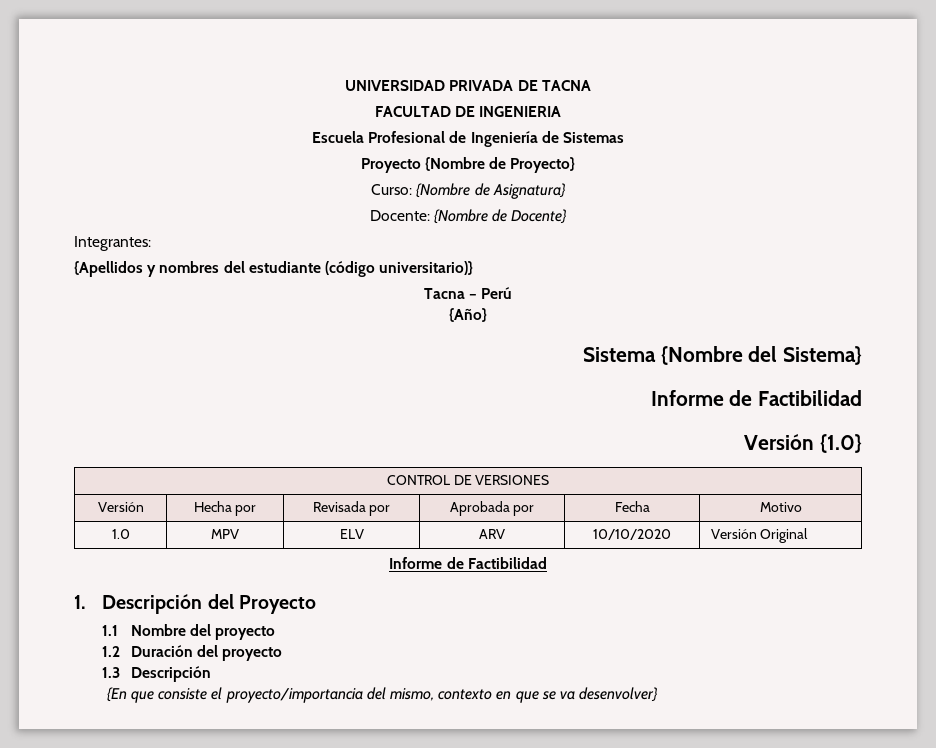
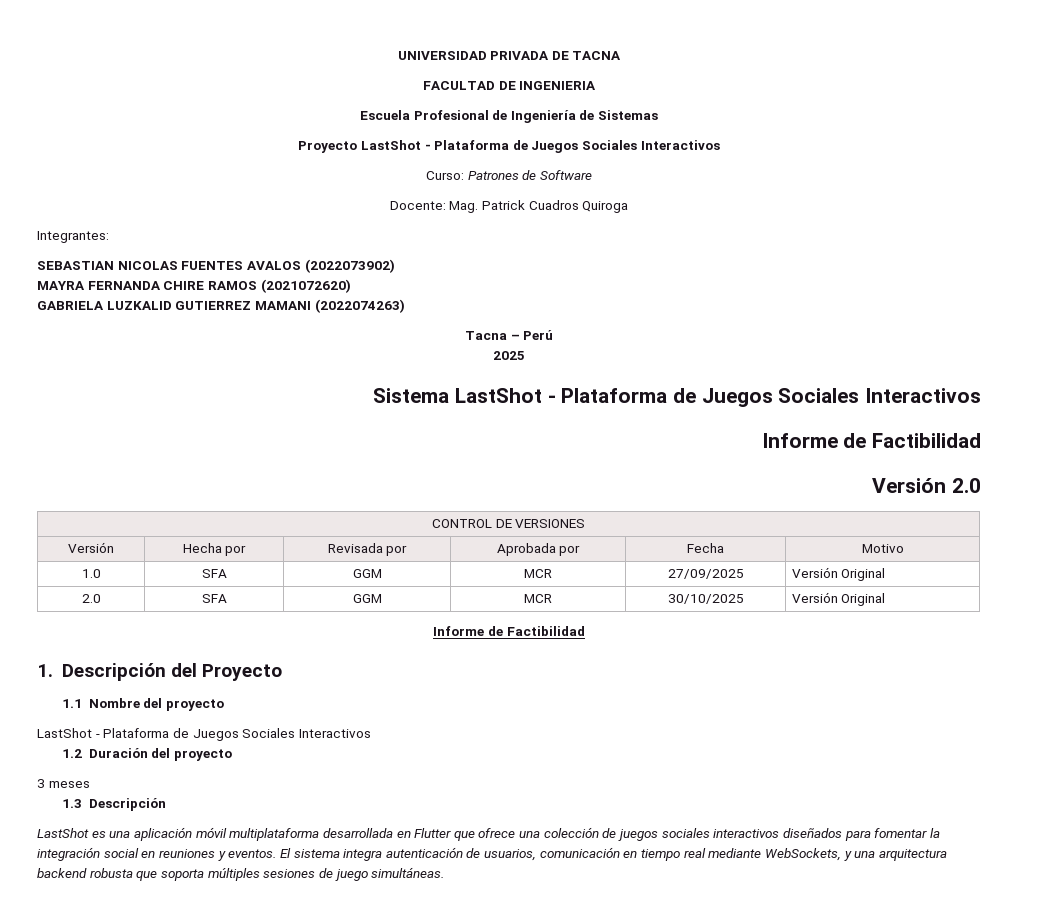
- Proyecto {Nombre de Proyecto}
- Curso: {Nombre de Asignatura}
- Docente: {Nombre de Docente}
+ Proyecto LastShot - Plataforma de Juegos Sociales Interactivos
+ Curso: Patrones de Software
+ Docente: Mag. Patrick Cuadros Quiroga
  Integrantes:
- {Apellidos y nombres del estudiante (código universitario)}
+ SEBASTIAN NICOLAS FUENTES AVALOS (2022073902)
+ MAYRA FERNANDA CHIRE RAMOS (2021072620)
+ GABRIELA LUZKALID GUTIERREZ MAMANI (2022074263)
- {Año}
+ 2025
- Sistema {Nombre del Sistema}
+ Sistema LastShot - Plataforma de Juegos Sociales Interactivos
- Versión {1.0}
+ Versión 2.0
- 1.0 | MPV | ELV | ARV | 10/10/2020 | Versión Original
+ 1.0 | SFA | GGM | MCR | 27/09/2025 | Versión Original
+ 2.0 | SFA | GGM | MCR | 30/10/2025 | Versión Original
  1.1 Nombre del proyecto
+ LastShot - Plataforma de Juegos Sociales Interactivos
+ 3 meses
- {En que consiste el proyecto/importancia del mismo, contexto en que se va desenvolver}
+ LastShot es una aplicación móvil multiplataforma desarrollada en Flutter que ofrece una colección de juegos sociales interactivos diseñados para fomentar la integración social en reuniones y eventos. El sistema integra autenticación de usuarios, comunicación en tiempo real mediante WebSockets, y una arquitectura backend robusta que soporta múltiples sesiones de juego simultáneas.

